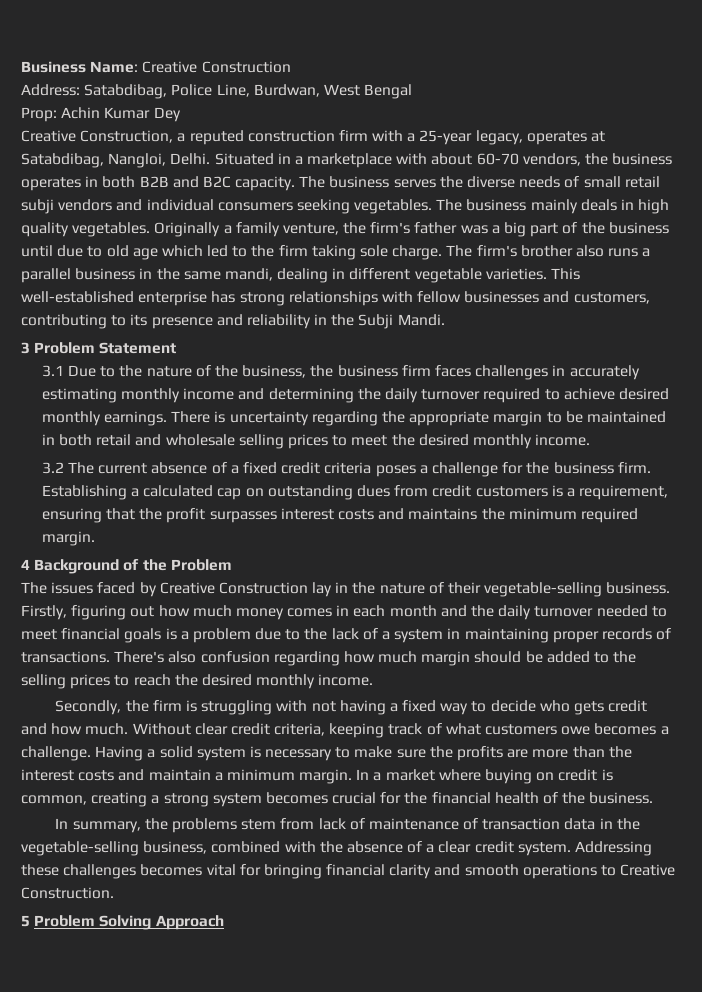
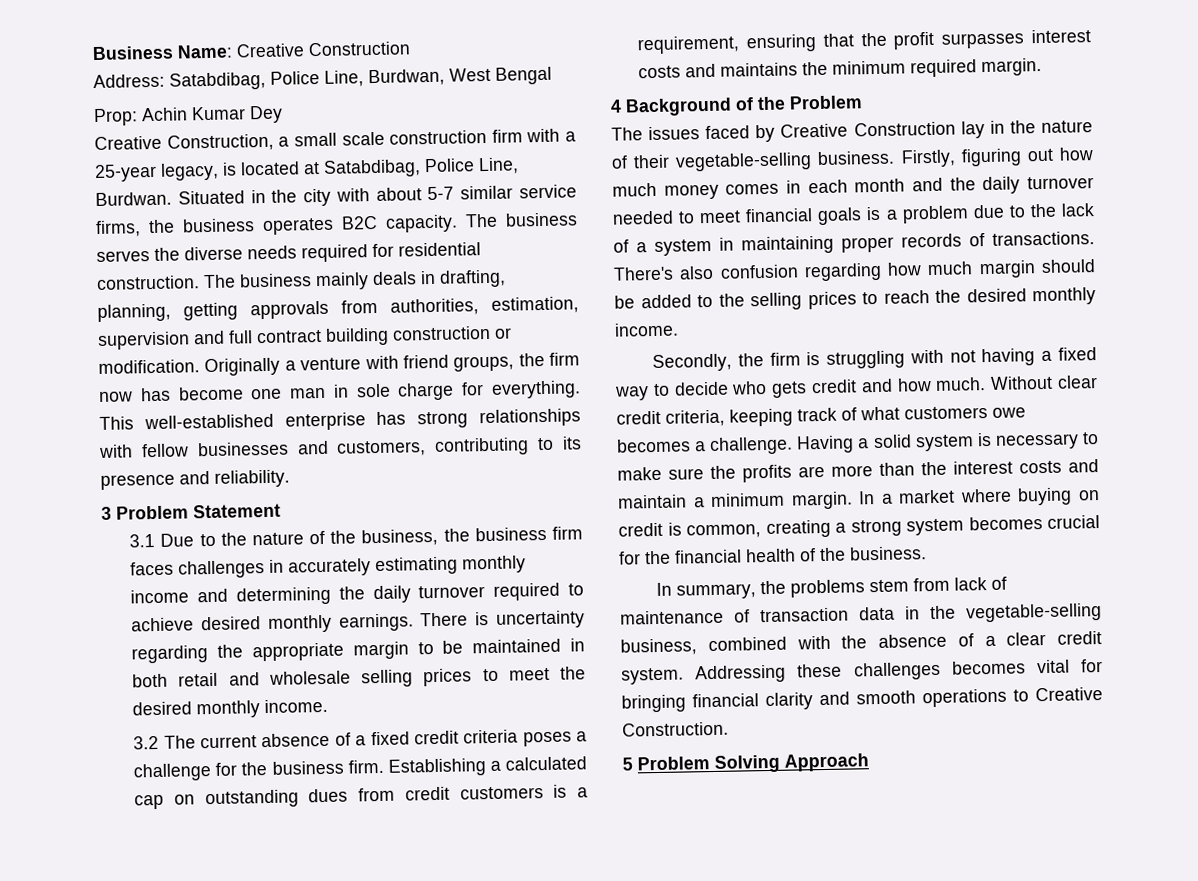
- Creative Construction, a reputed construction firm with a 25-year legacy, operates at Satabdibag, Nangloi, Delhi. Situated in a marketplace with about 60-70 vendors, the business operates in both B2B and B2C capacity.
+ Creative Construction, a small scale construction firm with a 25-year legacy, is located at Satabdibag, Police Line, Burdwan. Situated in the city with about 5-7 similar service firms, the business operates B2C capacity.
- The business serves the diverse needs of small retail subji vendors and individual consumers seeking vegetables.
+ The business serves the diverse needs required for residential construction.
- The business mainly deals in high quality vegetables. Originally a family venture, the firm's father was a big part of the business until due to old age which led to the firm taking sole charge. The firm's brother also runs a parallel business in the same mandi, dealing in different vegetable varieties.
+ The business mainly deals in drafting, planning, getting approvals from authorities, estimation, supervision and full contract building construction or modification. Originally a venture with friend groups, the firm now has become one man in sole charge for everything.
- This well-established enterprise has strong relationships with fellow businesses and customers, contributing to its presence and reliability in the Subji Mandi.
+ This well-established enterprise has strong relationships with fellow businesses and customers, contributing to its presence and reliability.

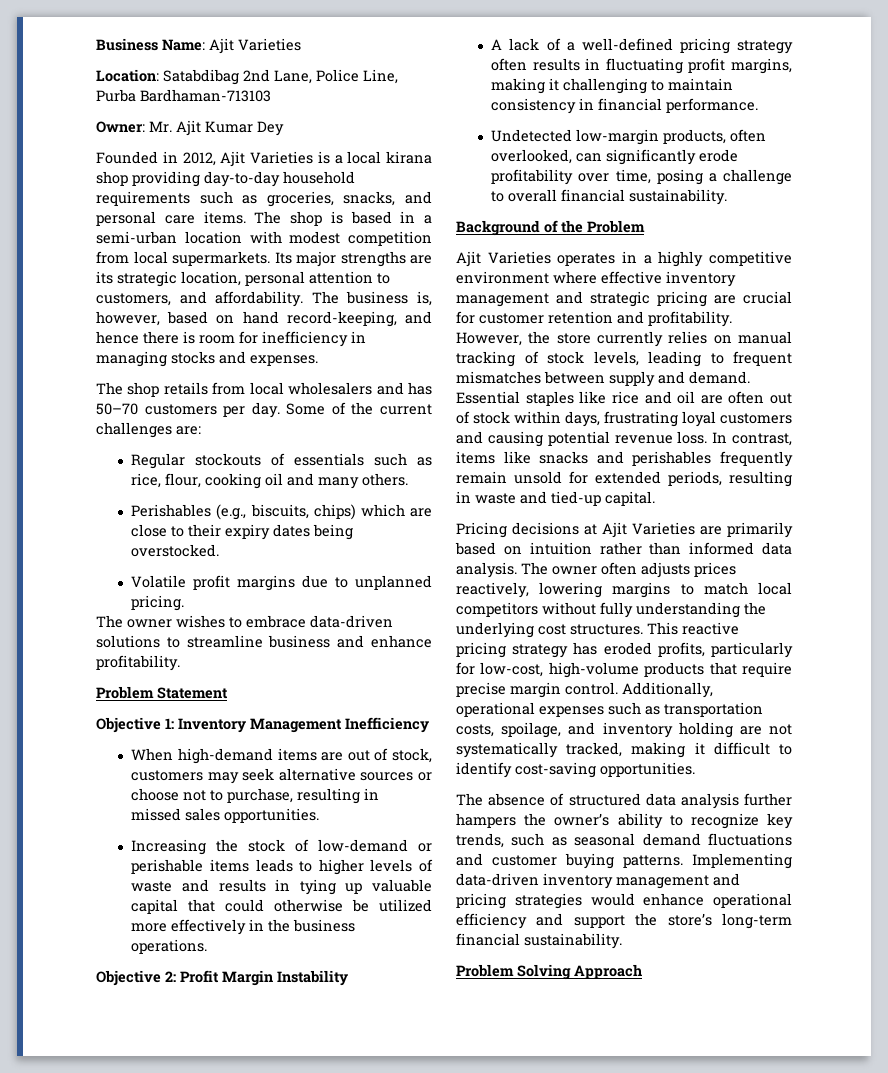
- Business Name: Creative Construction
- Address: Satabdibag, Police Line, Burdwan, West Bengal
- Prop: Achin Kumar Dey
- Creative Construction, a small scale construction firm with a 25-year legacy, is located at Satabdibag, Police Line, Burdwan. Situated in the city with about 5-7 similar service firms, the business operates B2C capacity. The business serves the diverse needs required for residential construction. The business mainly deals in drafting, planning, getting approvals from authorities, estimation, supervision and full contract building construction or modification. Originally a venture with friend groups, the firm now has become one man in sole charge for everything. This well-established enterprise has strong relationships with fellow businesses and customers, contributing to its presence and reliability.
- 3 Problem Statement
- 3.1 Due to the nature of the business, the business firm faces challenges in accurately estimating monthly income and determining the daily turnover required to achieve desired monthly earnings. There is uncertainty regarding the appropriate margin to be maintained in both retail and wholesale selling prices to meet the desired monthly income.
- 3.2 The current absence of a fixed credit criteria poses a challenge for the business firm. Establishing a calculated cap on outstanding dues from credit customers is a requirement, ensuring that the profit surpasses interest costs and maintains the minimum required margin.
- 4 Background of the Problem
- The issues faced by Creative Construction lay in the nature of their vegetable-selling business. Firstly, figuring out how much money comes in each month and the daily turnover needed to meet financial goals is a problem due to the lack of a system in maintaining proper records of transactions. There's also confusion regarding how much margin should be added to the selling prices to reach the desired monthly income.
- Secondly, the firm is struggling with not having a fixed way to decide who gets credit and how much. Without clear credit criteria, keeping track of what customers owe becomes a challenge. Having a solid system is necessary to make sure the profits are more than the interest costs and maintain a minimum margin. In a market where buying on credit is common, creating a strong system becomes crucial for the financial health of the business.
- In summary, the problems stem from lack of maintenance of transaction data in the vegetable-selling business, combined with the absence of a clear credit system. Addressing these challenges becomes vital for bringing financial clarity and smooth operations to Creative Construction.
- 5 Problem Solving Approach
+ Business Name: Ajit Varieties
+ Location: Satabdibag 2nd Lane, Police Line, Purba Bardhaman-713103
+ Owner: Mr. Ajit Kumar Dey
+ Founded in 2012, Ajit Varieties is a local kirana shop providing day-to-day household requirements such as groceries, snacks, and personal care items. The shop is based in a semi-urban location with modest competition from local supermarkets. Its major strengths are its strategic location, personal attention to customers, and affordability. The business is, however, based on hand record-keeping, and hence there is room for inefficiency in managing stocks and expenses.
+ The shop retails from local wholesalers and has 50–70 customers per day. Some of the current challenges are:
+ Regular stockouts of essentials such as rice, flour, cooking oil and many others.
+ Perishables (e.g., biscuits, chips) which are close to their expiry dates being overstocked.
+ Volatile profit margins due to unplanned pricing.
+ The owner wishes to embrace data-driven solutions to streamline business and enhance profitability.
+ Problem Statement
+ Objective 1: Inventory Management Inefficiency
+ When high-demand items are out of stock, customers may seek alternative sources or choose not to purchase, resulting in missed sales opportunities.
+ Increasing the stock of low-demand or perishable items leads to higher levels of waste and results in tying up valuable capital that could otherwise be utilized more effectively in the business operations.
+ Objective 2: Profit Margin Instability
+ A lack of a well-defined pricing strategy often results in fluctuating profit margins, making it challenging to maintain consistency in financial performance.
+ Undetected low-margin products, often overlooked, can significantly erode profitability over time, posing a challenge to overall financial sustainability.
+ Background of the Problem
+ Ajit Varieties operates in a highly competitive environment where effective inventory management and strategic pricing are crucial for customer retention and profitability. However, the store currently relies on manual tracking of stock levels, leading to frequent mismatches between supply and demand. Essential staples like rice and oil are often out of stock within days, frustrating loyal customers and causing potential revenue loss. In contrast, items like snacks and perishables frequently remain unsold for extended periods, resulting in waste and tied-up capital.
+ Pricing decisions at Ajit Varieties are primarily based on intuition rather than informed data analysis. The owner often adjusts prices reactively, lowering margins to match local competitors without fully understanding the underlying cost structures. This reactive pricing strategy has eroded profits, particularly for low-cost, high-volume products that require precise margin control. Additionally, operational expenses such as transportation costs, spoilage, and inventory holding are not systematically tracked, making it difficult to identify cost-saving opportunities.
+ The absence of structured data analysis further hampers the owner’s ability to recognize key trends, such as seasonal demand fluctuations and customer buying patterns. Implementing data-driven inventory management and pricing strategies would enhance operational efficiency and support the store’s long-term financial sustainability.
+ Problem Solving Approach

